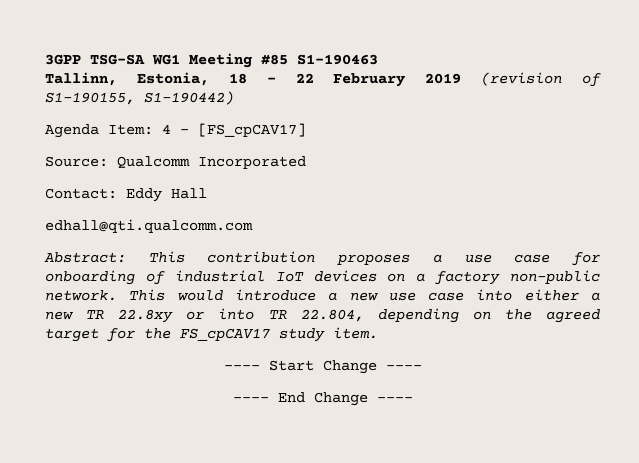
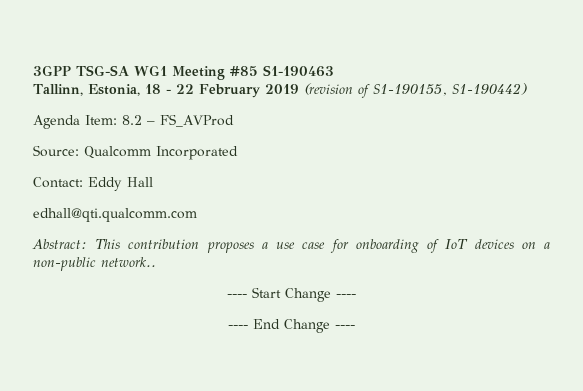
- Agenda Item: 4 – [FS_cpCAV17]
+ Agenda Item: 8.2 – FS_AVProd
- Abstract: This contribution proposes a use case for onboarding of industrial IoT devices on a factory non-public network. This would introduce a new use case into either a new TR 22.8xy or into TR 22.804, depending on the agreed target for the FS_cpCAV17 study item.
+ Abstract: This contribution proposes a use case for onboarding of IoT devices on a non-public network..

